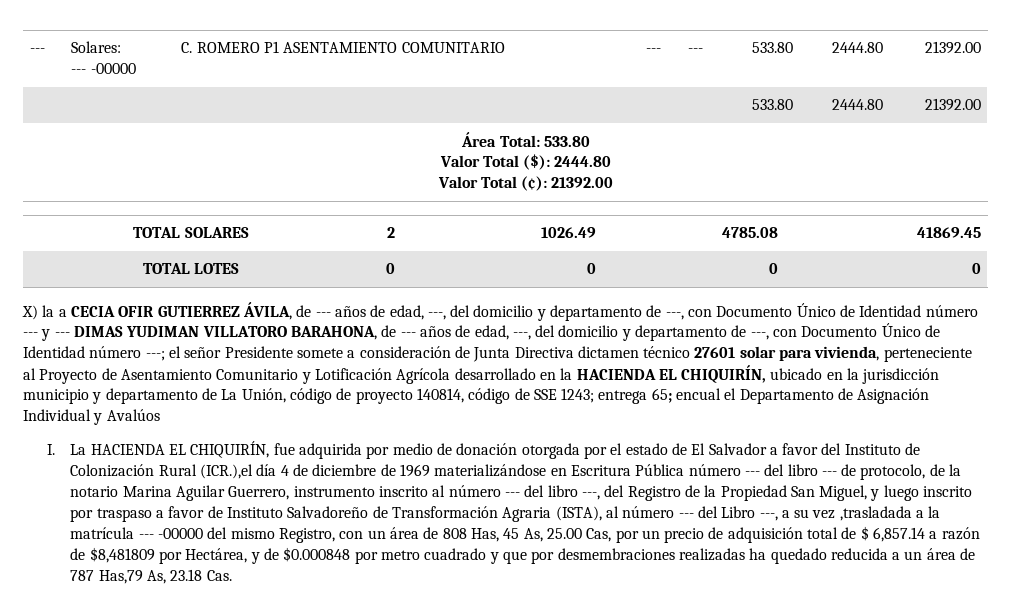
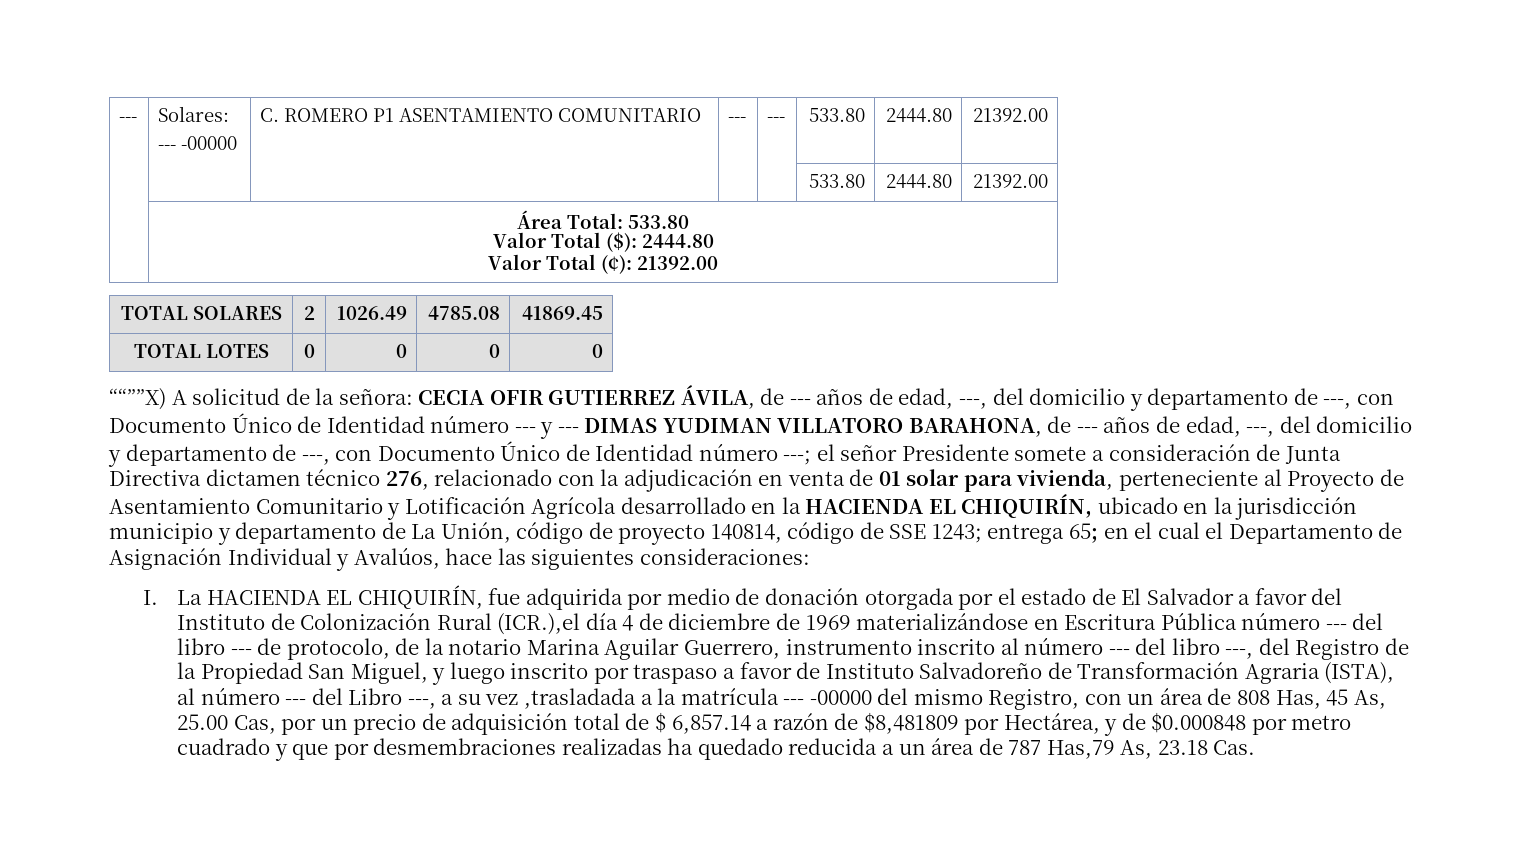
- X) la a CECIA OFIR GUTIERREZ ÁVILA, de --- años de edad, ---, del domicilio y departamento de ---, con Documento Único de Identidad número --- y --- DIMAS YUDIMAN VILLATORO BARAHONA, de --- años de edad, ---, del domicilio y departamento de ---, con Documento Único de Identidad número ---;
+ ““””X) A solicitud de la señora: CECIA OFIR GUTIERREZ ÁVILA, de --- años de edad, ---, del domicilio y departamento de ---, con Documento Único de Identidad número --- y --- DIMAS YUDIMAN VILLATORO BARAHONA, de --- años de edad, ---, del domicilio y departamento de ---, con Documento Único de Identidad número ---;
- el señor Presidente somete a consideración de Junta Directiva dictamen técnico 27601 solar para vivienda, perteneciente al Proyecto de Asentamiento Comunitario y Lotificación Agrícola desarrollado en la HACIENDA EL CHIQUIRÍN, ubicado en la jurisdicción municipio y departamento de La Unión, código de proyecto 140814, código de SSE 1243;
+ el señor Presidente somete a consideración de Junta Directiva dictamen técnico 276, relacionado con la adjudicación en venta de 01 solar para vivienda, perteneciente al Proyecto de Asentamiento Comunitario y Lotificación Agrícola desarrollado en la HACIENDA EL CHIQUIRÍN, ubicado en la jurisdicción municipio y departamento de La Unión, código de proyecto 140814, código de SSE 1243;
- encual el Departamento de Asignación Individual y Avalúos
+ en el cual el Departamento de Asignación Individual y Avalúos, hace las siguientes consideraciones:

